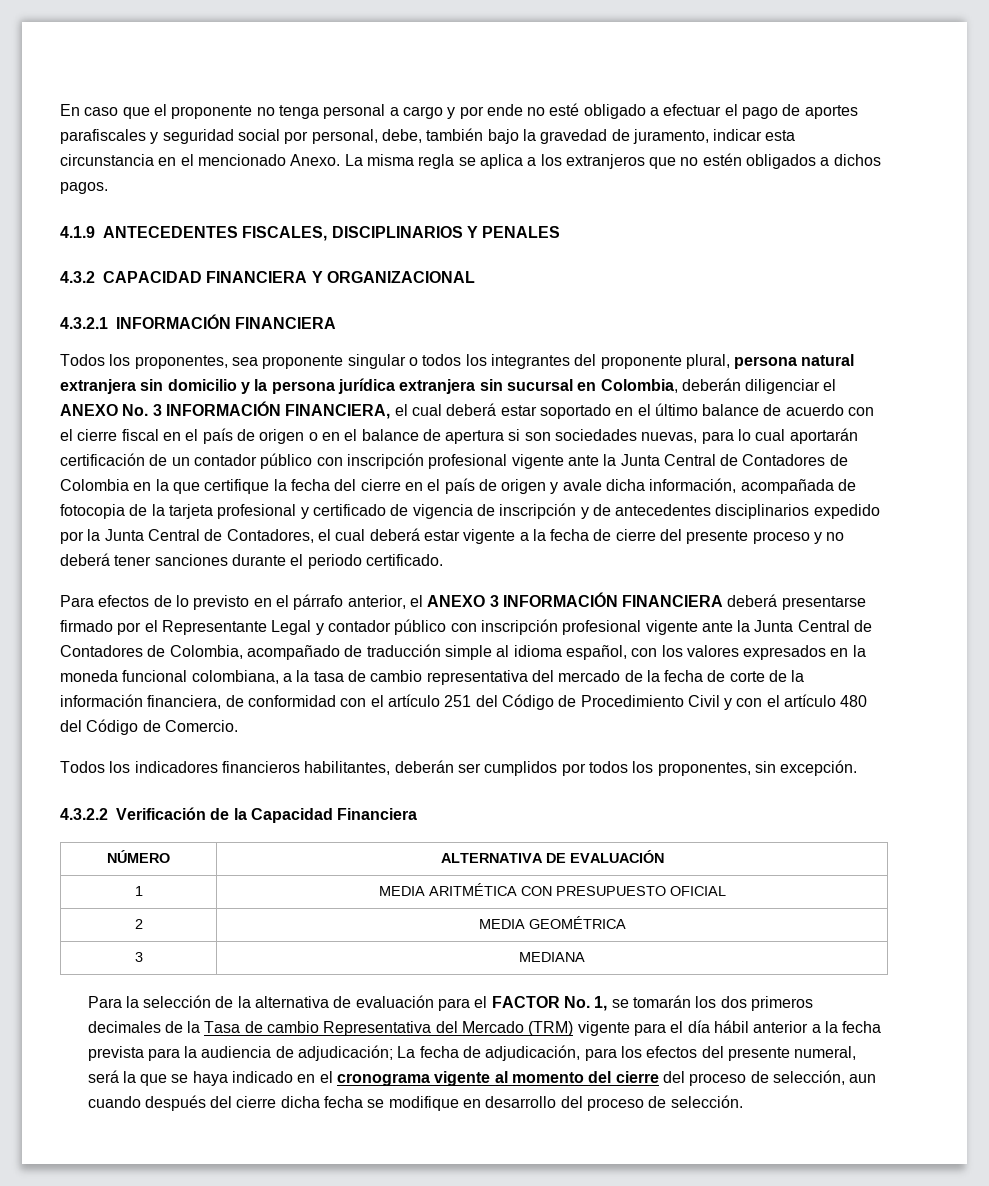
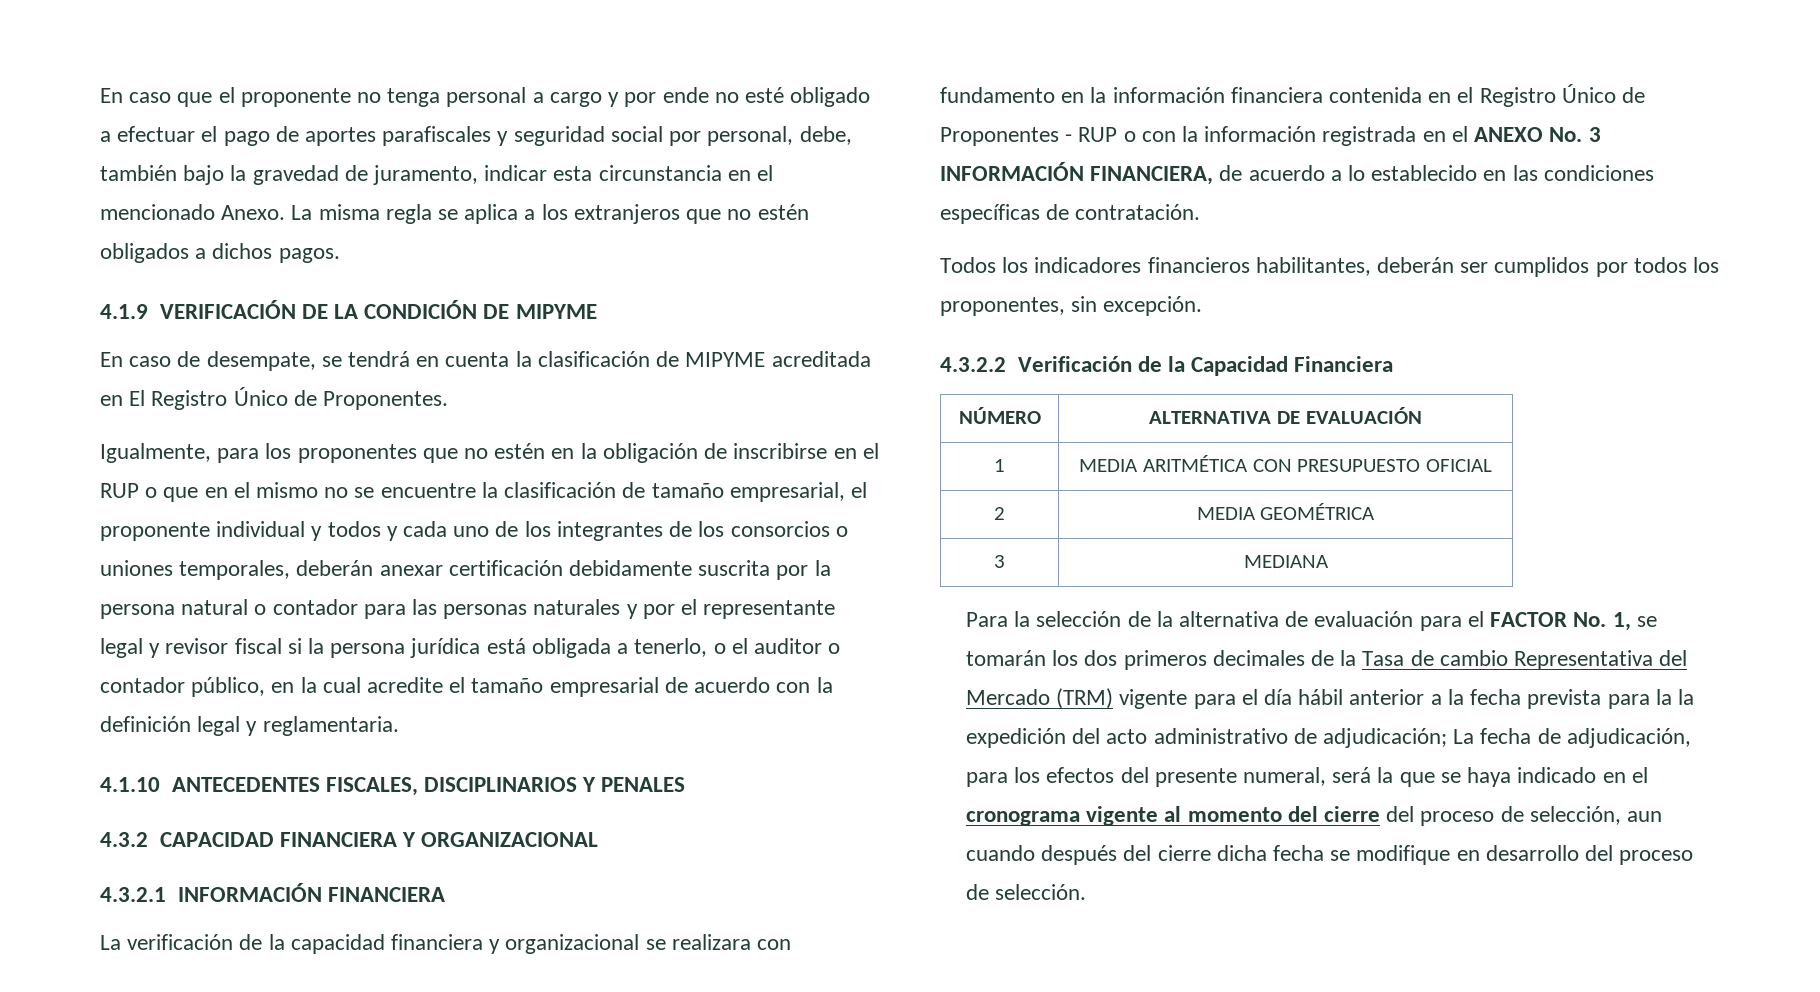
- 4.1.9 ANTECEDENTES FISCALES, DISCIPLINARIOS Y PENALES
+ 4.1.9 VERIFICACIÓN DE LA CONDICIÓN DE MIPYME
+ En caso de desempate, se tendrá en cuenta la clasificación de MIPYME acreditada en El Registro Único de Proponentes.
+ Igualmente, para los proponentes que no estén en la obligación de inscribirse en el RUP o que en el mismo no se encuentre la clasificación de tamaño empresarial, el proponente individual y todos y cada uno de los integrantes de los consorcios o uniones temporales, deberán anexar certificación debidamente suscrita por la persona natural o contador para las personas naturales y por el representante legal y revisor fiscal si la persona jurídica está obligada a tenerlo, o el auditor o contador público, en la cual acredite el tamaño empresarial de acuerdo con la definición legal y reglamentaria.
+ 4.1.10 ANTECEDENTES FISCALES, DISCIPLINARIOS Y PENALES
- Todos los proponentes, sea proponente singular o todos los integrantes del proponente plural, persona natural extranjera sin domicilio y la persona jurídica extranjera sin sucursal en Colombia, deberán diligenciar el ANEXO No. 3 INFORMACIÓN FINANCIERA, el cual deberá estar soportado en el último balance de acuerdo con el cierre fiscal en el país de origen o en el balance de apertura si son sociedades nuevas, para lo cual aportarán certificación de un contador público con inscripción profesional vigente ante la Junta Central de Contadores de Colombia en la que certifique la fecha del cierre en el país de origen y avale dicha información, acompañada de fotocopia de la tarjeta profesional y certificado de vigencia de inscripción y de antecedentes disciplinarios expedido por la Junta Central de Contadores, el cual deberá estar vigente a la fecha de cierre del presente proceso y no deberá tener sanciones durante el periodo certificado.
- Para efectos de lo previsto en el párrafo anterior, el ANEXO 3 INFORMACIÓN FINANCIERA deberá presentarse firmado por el Representante Legal y contador público con inscripción profesional vigente ante la Junta Central de Contadores de Colombia, acompañado de traducción simple al idioma español, con los valores expresados en la moneda funcional colombiana, a la tasa de cambio representativa del mercado de la fecha de corte de la información financiera, de conformidad con el artículo 251 del Código de Procedimiento Civil y con el artículo 480 del Código de Comercio.
+ La verificación de la capacidad financiera y organizacional se realizara con fundamento en la información financiera contenida en el Registro Único de Proponentes - RUP o con la información registrada en el ANEXO No. 3 INFORMACIÓN FINANCIERA, de acuerdo a lo establecido en las condiciones específicas de contratación.
- Para la selección de la alternativa de evaluación para el FACTOR No. 1, se tomarán los dos primeros decimales de la Tasa de cambio Representativa del Mercado (TRM) vigente para el día hábil anterior a la fecha prevista para la audiencia de adjudicación;
+ Para la selección de la alternativa de evaluación para el FACTOR No. 1, se tomarán los dos primeros decimales de la Tasa de cambio Representativa del Mercado (TRM) vigente para el día hábil anterior a la fecha prevista para la la expedición del acto administrativo de adjudicación;

